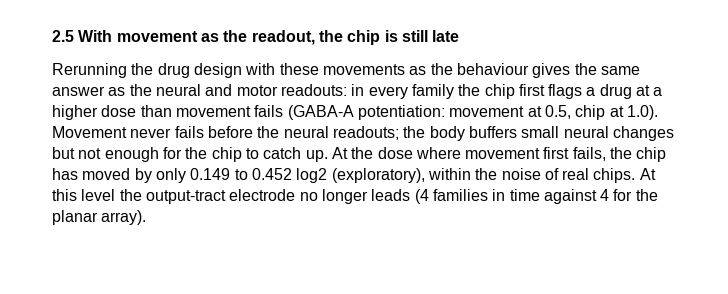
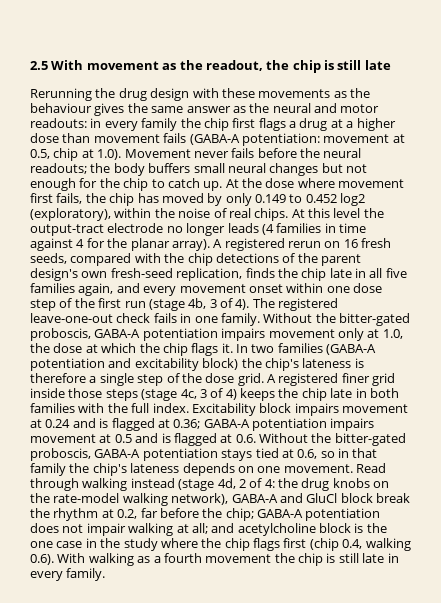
+ A registered rerun on 16 fresh seeds, compared with the chip detections of the parent design's own fresh-seed replication, finds the chip late in all five families again, and every movement onset within one dose step of the first run (stage 4b, 3 of 4). The registered leave-one-out check fails in one family. Without the bitter-gated proboscis, GABA-A potentiation impairs movement only at 1.0, the dose at which the chip flags it. In two families (GABA-A potentiation and excitability block) the chip's lateness is therefore a single step of the dose grid. A registered finer grid inside those steps (stage 4c, 3 of 4) keeps the chip late in both families with the full index. Excitability block impairs movement at 0.24 and is flagged at 0.36; GABA-A potentiation impairs movement at 0.5 and is flagged at 0.6. Without the bitter-gated proboscis, GABA-A potentiation stays tied at 0.6, so in that family the chip's lateness depends on one movement. Read through walking instead (stage 4d, 2 of 4: the drug knobs on the rate-model walking network), GABA-A and GluCl block break the rhythm at 0.2, far before the chip; GABA-A potentiation does not impair walking at all; and acetylcholine block is the one case in the study where the chip flags first (chip 0.4, walking 0.6). With walking as a fourth movement the chip is still late in every family.

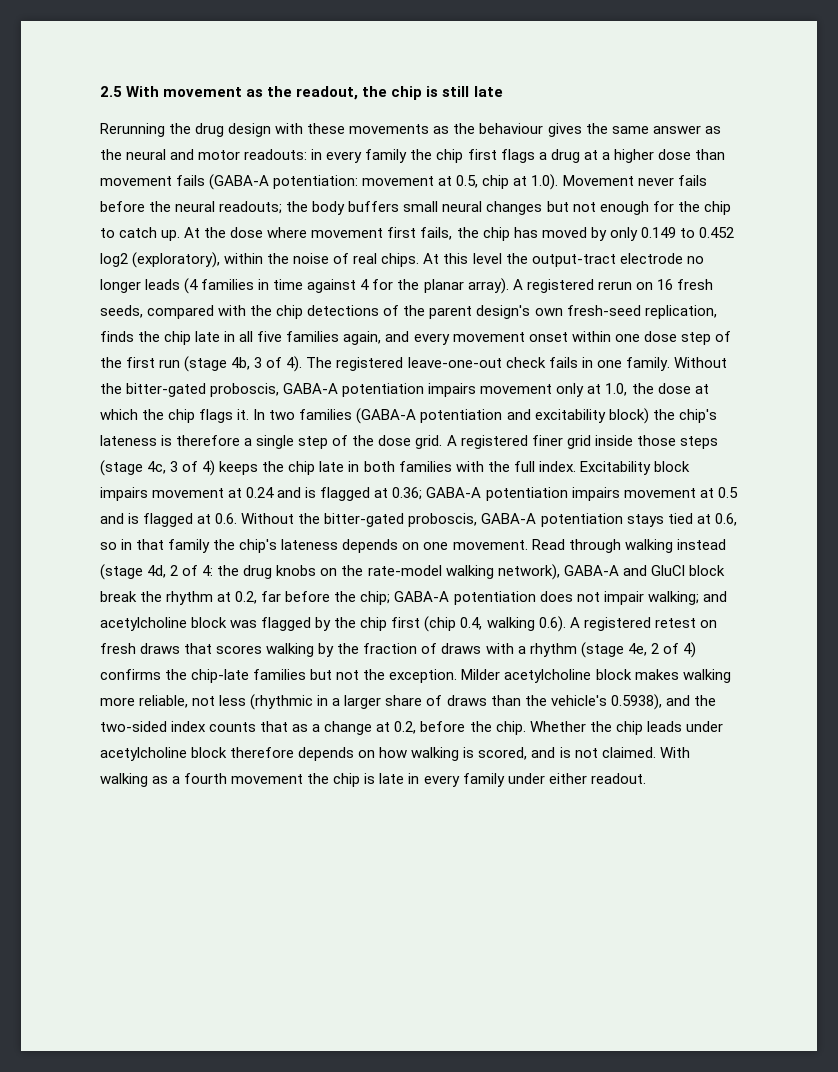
- Read through walking instead (stage 4d, 2 of 4: the drug knobs on the rate-model walking network), GABA-A and GluCl block break the rhythm at 0.2, far before the chip; GABA-A potentiation does not impair walking at all; and acetylcholine block is the one case in the study where the chip flags first (chip 0.4, walking 0.6). With walking as a fourth movement the chip is still late in every family.
+ Read through walking instead (stage 4d, 2 of 4: the drug knobs on the rate-model walking network), GABA-A and GluCl block break the rhythm at 0.2, far before the chip; GABA-A potentiation does not impair walking; and acetylcholine block was flagged by the chip first (chip 0.4, walking 0.6). A registered retest on fresh draws that scores walking by the fraction of draws with a rhythm (stage 4e, 2 of 4) confirms the chip-late families but not the exception. Milder acetylcholine block makes walking more reliable, not less (rhythmic in a larger share of draws than the vehicle's 0.5938), and the two-sided index counts that as a change at 0.2, before the chip. Whether the chip leads under acetylcholine block therefore depends on how walking is scored, and is not claimed. With walking as a fourth movement the chip is late in every family under either readout.

